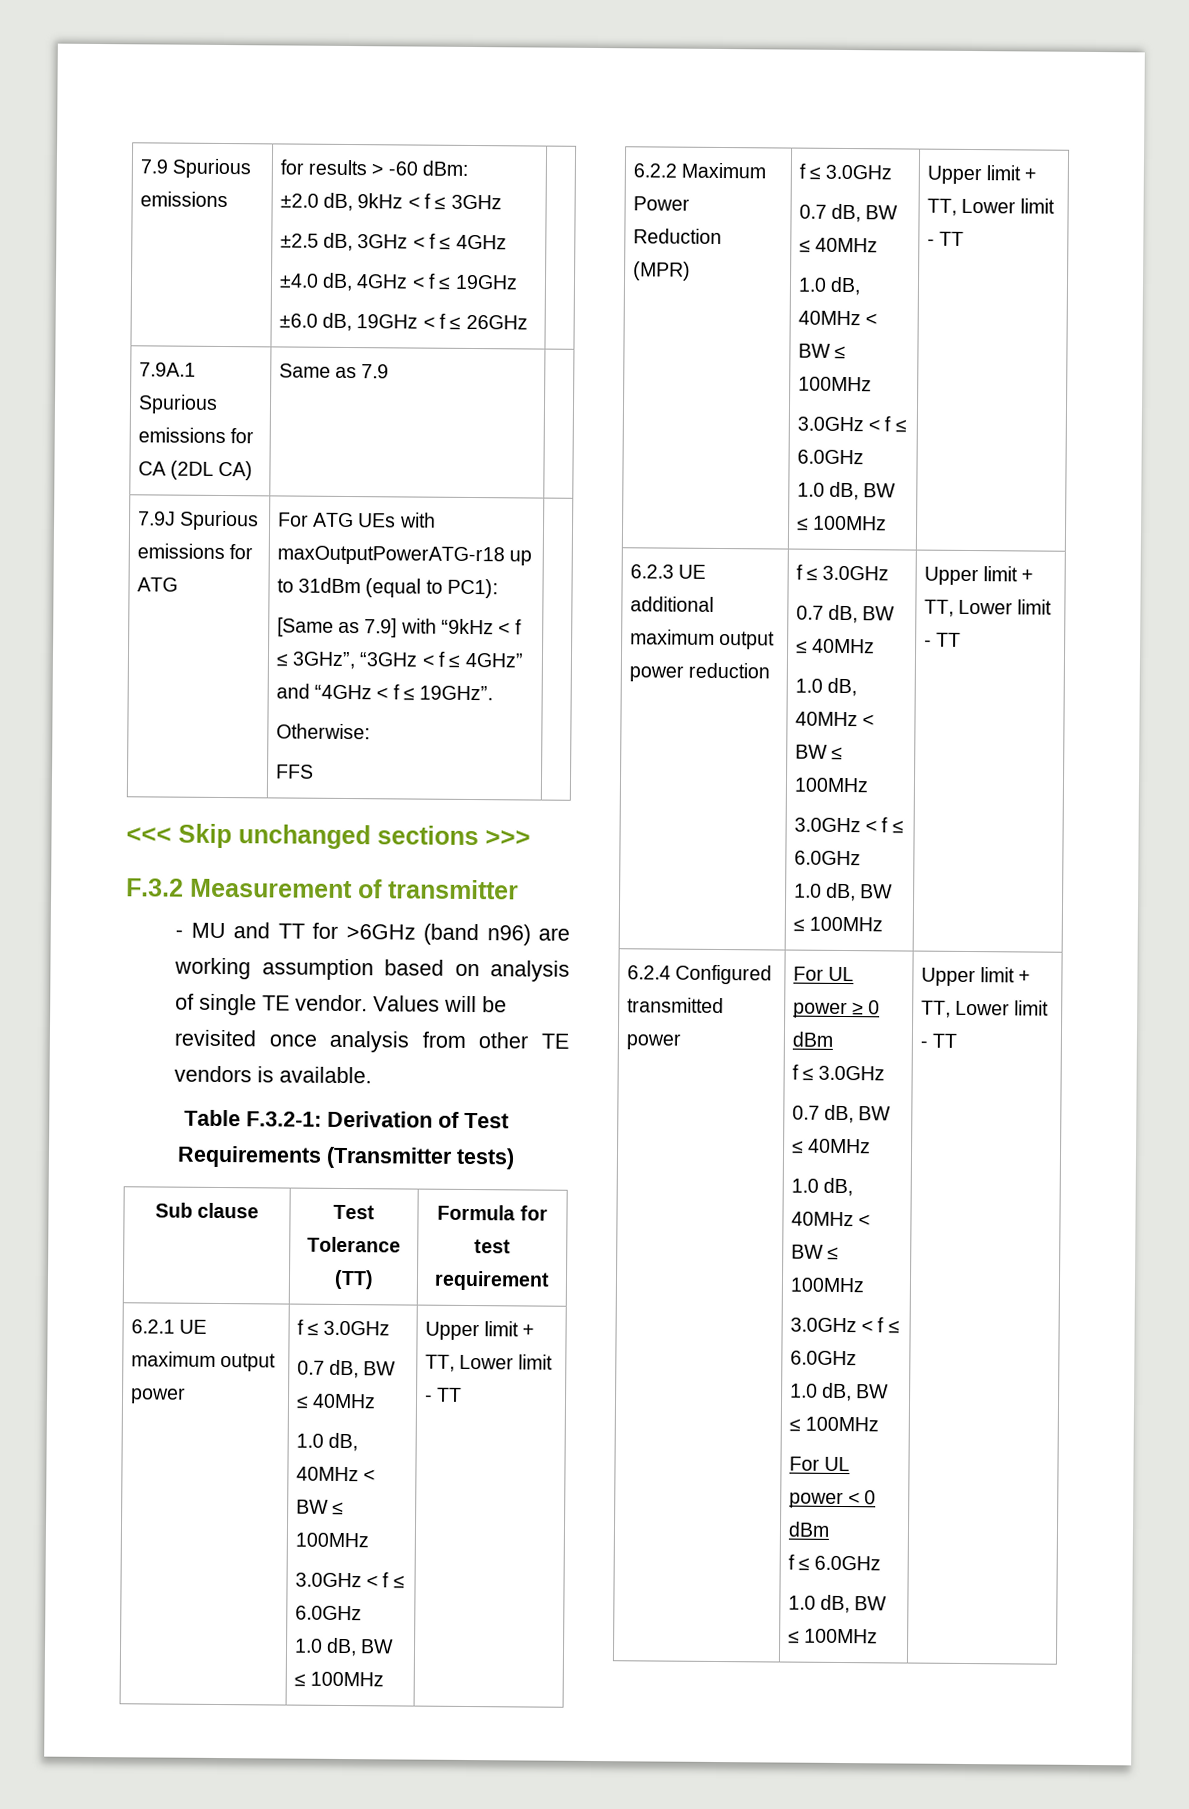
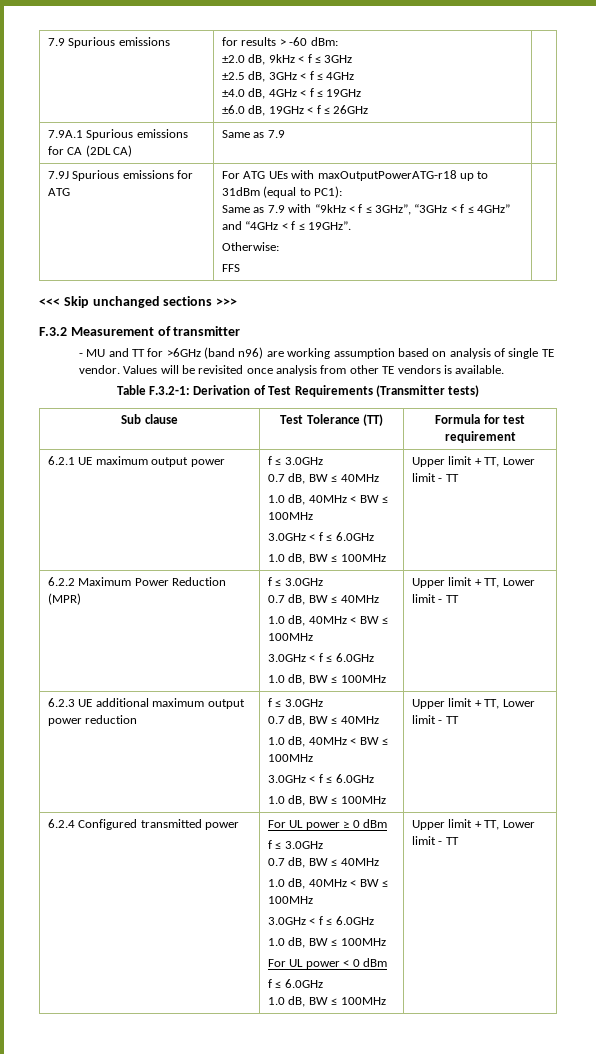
  7.9J Spurious emissions for ATG | For ATG UEs with maxOutputPowerATG-r18 up to 31dBm (equal to PC1):
- [Same as 7.9] with “9kHz < f ≤ 3GHz”, “3GHz < f ≤ 4GHz” and “4GHz < f ≤ 19GHz”.
+ Same as 7.9 with “9kHz < f ≤ 3GHz”, “3GHz < f ≤ 4GHz” and “4GHz < f ≤ 19GHz”.

